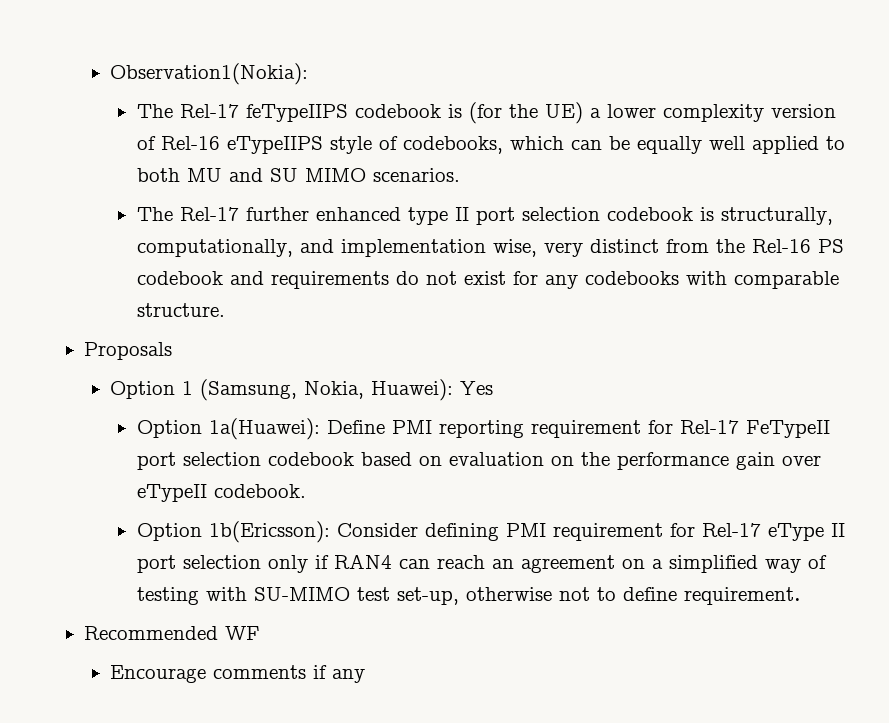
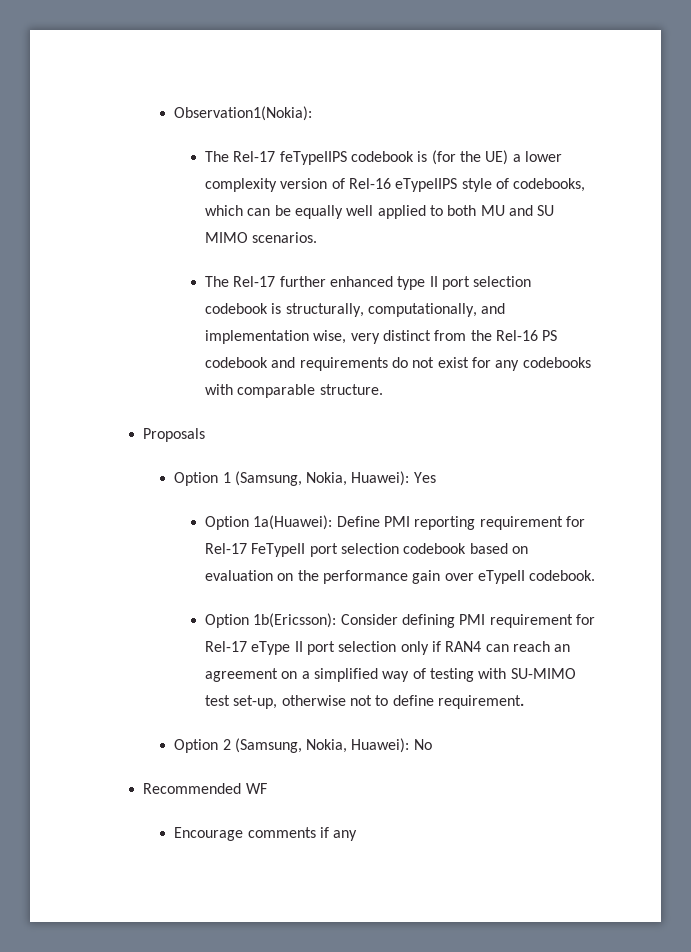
+ Option 2 (Samsung, Nokia, Huawei): No

